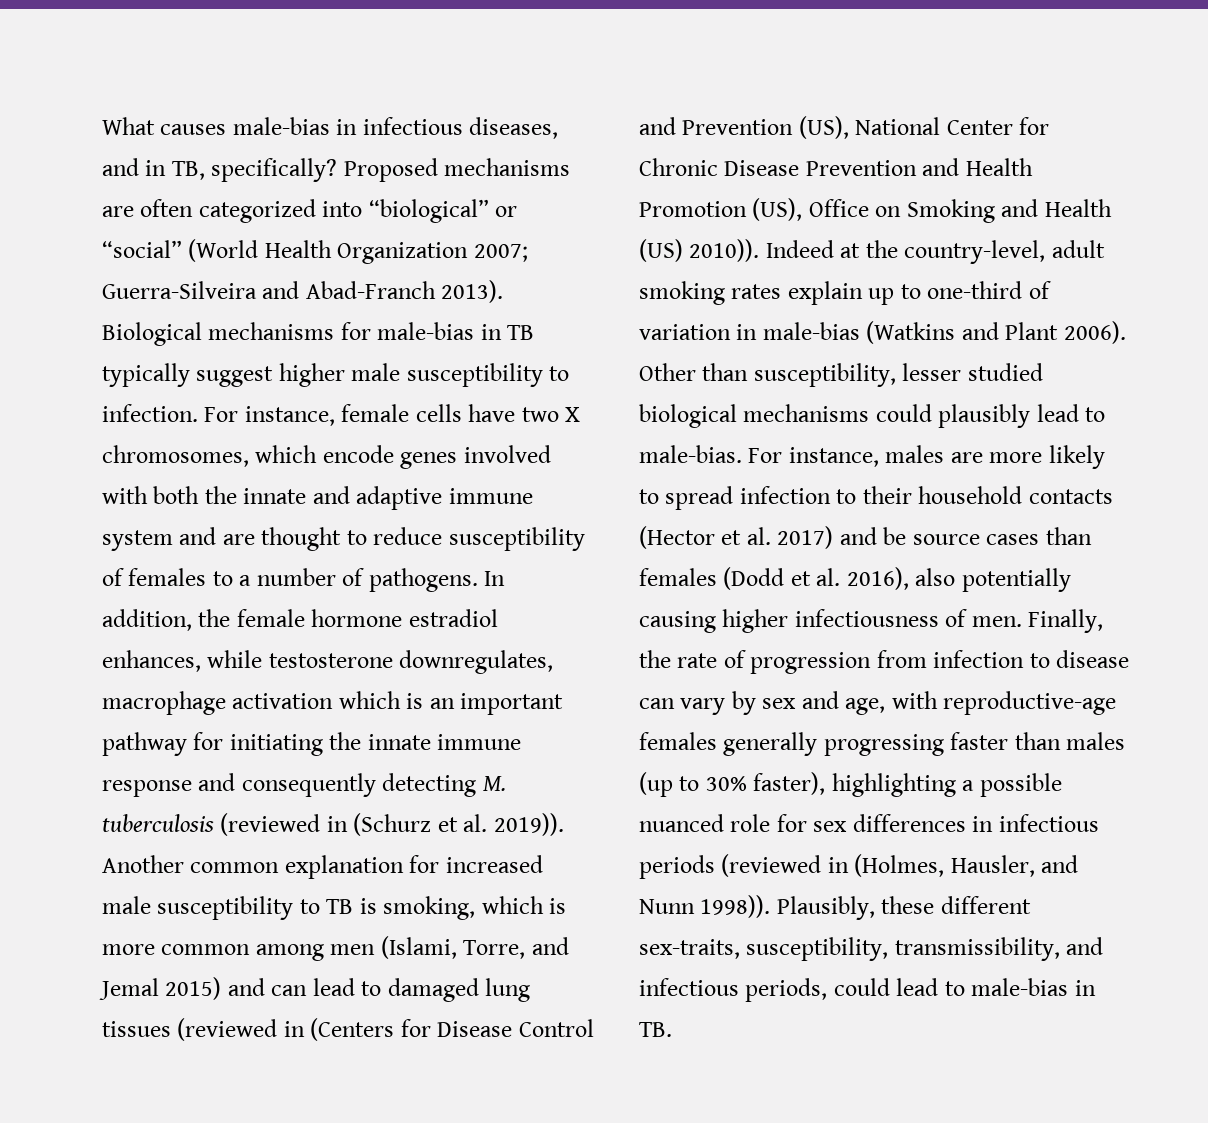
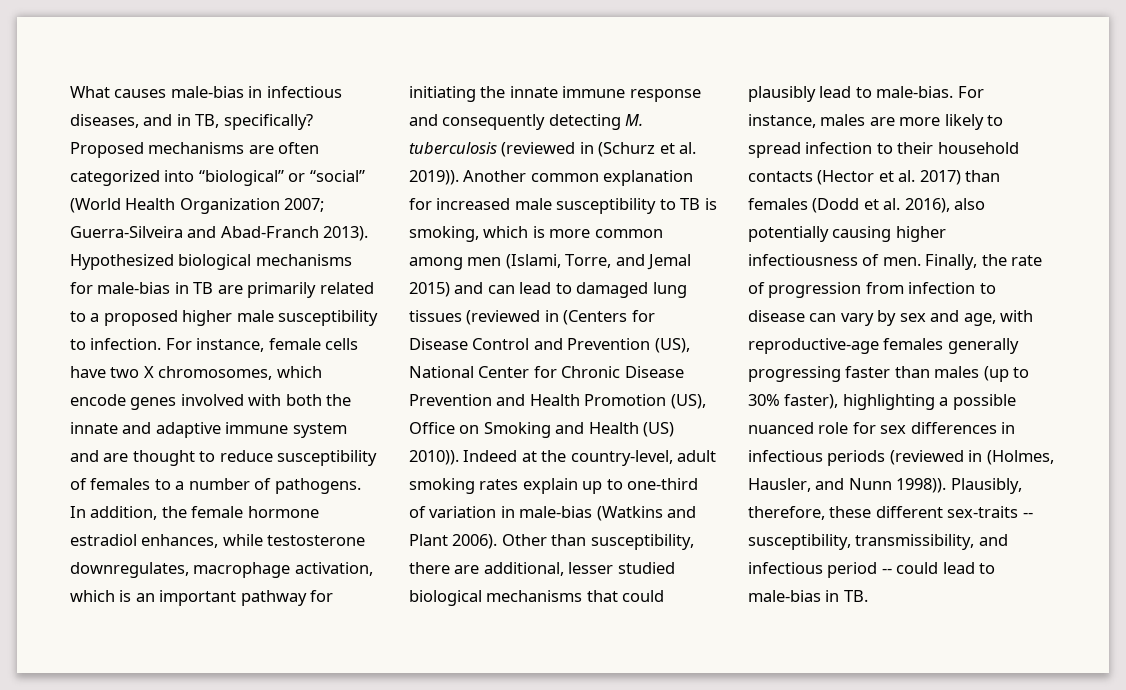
- Biological mechanisms for male-bias in TB typically suggest higher male susceptibility to infection.
+ Hypothesized biological mechanisms for male-bias in TB are primarily related to a proposed higher male susceptibility to infection.
- In addition, the female hormone estradiol enhances, while testosterone downregulates, macrophage activation which is an important pathway for initiating the innate immune response and consequently detecting M. tuberculosis (reviewed in (Schurz et al. 2019)).
+ In addition, the female hormone estradiol enhances, while testosterone downregulates, macrophage activation, which is an important pathway for initiating the innate immune response and consequently detecting M. tuberculosis (reviewed in (Schurz et al. 2019)).
- Other than susceptibility, lesser studied biological mechanisms could plausibly lead to male-bias.
+ Other than susceptibility, there are additional, lesser studied biological mechanisms that could plausibly lead to male-bias.
- For instance, males are more likely to spread infection to their household contacts (Hector et al. 2017) and be source cases than females (Dodd et al. 2016), also potentially causing higher infectiousness of men.
+ For instance, males are more likely to spread infection to their household contacts (Hector et al. 2017) than females (Dodd et al. 2016), also potentially causing higher infectiousness of men.
- Plausibly, these different sex-traits, susceptibility, transmissibility, and infectious periods, could lead to male-bias in TB.
+ Plausibly, therefore, these different sex-traits -- susceptibility, transmissibility, and infectious period -- could lead to male-bias in TB.

